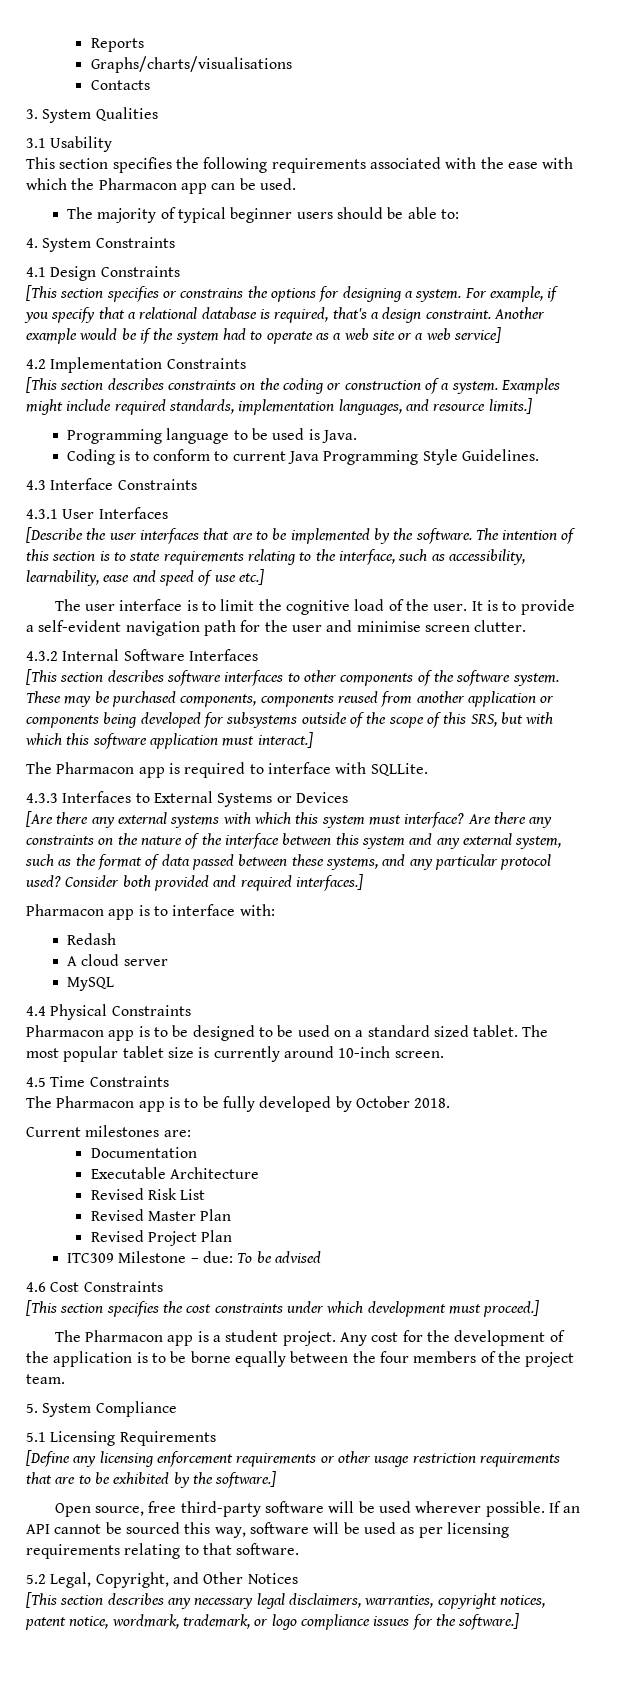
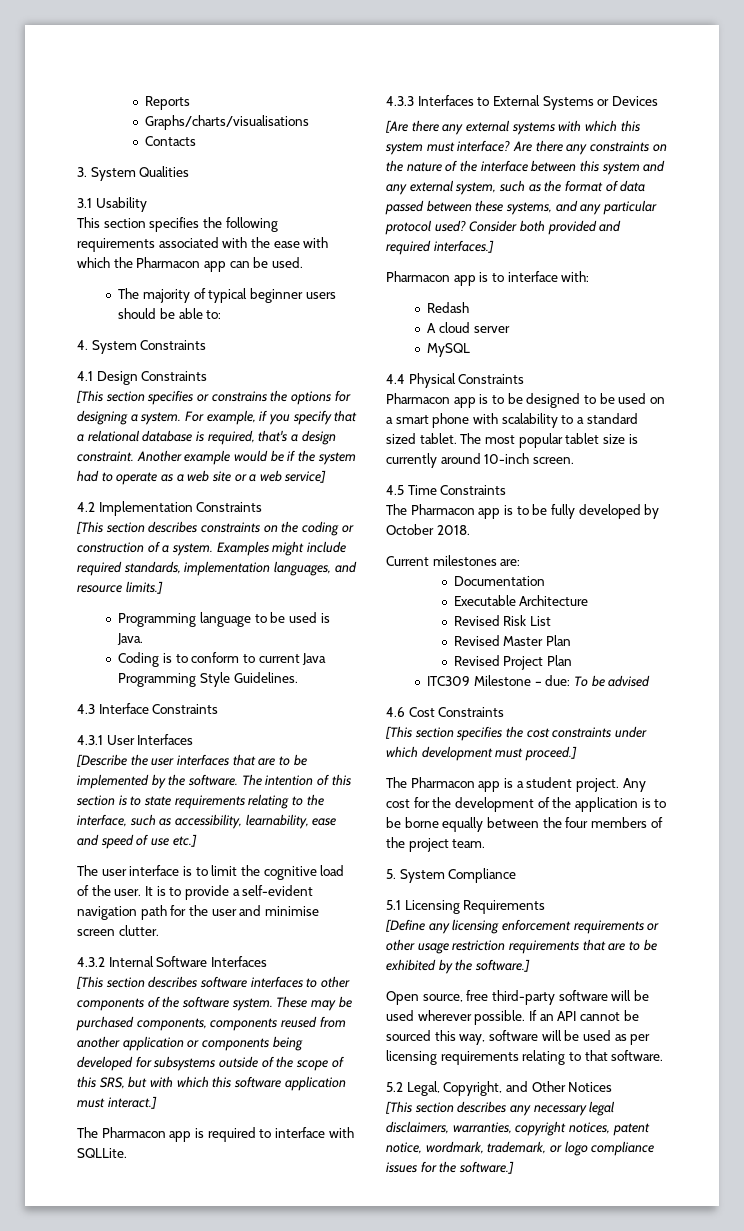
- Pharmacon app is to be designed to be used on a standard sized tablet.
+ Pharmacon app is to be designed to be used on a smart phone with scalability to a standard sized tablet.

